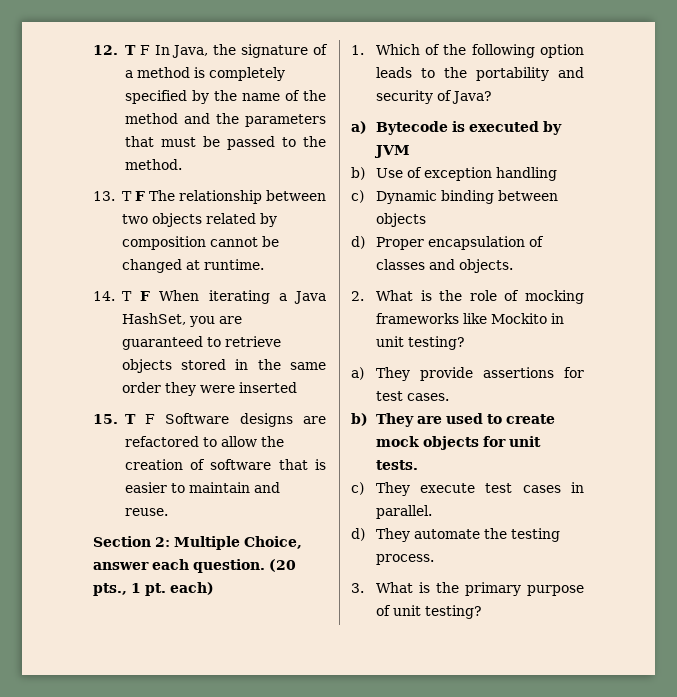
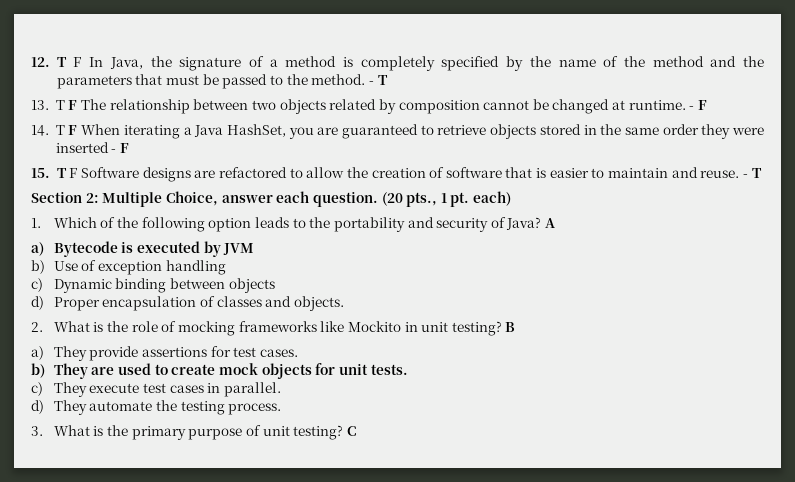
- 12. T F In Java, the signature of a method is completely specified by the name of the method and the parameters that must be passed to the method.
+ 12. T F In Java, the signature of a method is completely specified by the name of the method and the parameters that must be passed to the method. - T
- 13. T F The relationship between two objects related by composition cannot be changed at runtime.
+ 13. T F The relationship between two objects related by composition cannot be changed at runtime. - F
- 14. T F When iterating a Java HashSet, you are guaranteed to retrieve objects stored in the same order they were inserted
+ 14. T F When iterating a Java HashSet, you are guaranteed to retrieve objects stored in the same order they were inserted - F
- 15. T F Software designs are refactored to allow the creation of software that is easier to maintain and reuse.
+ 15. T F Software designs are refactored to allow the creation of software that is easier to maintain and reuse. - T
+ A
+ B
+ C

